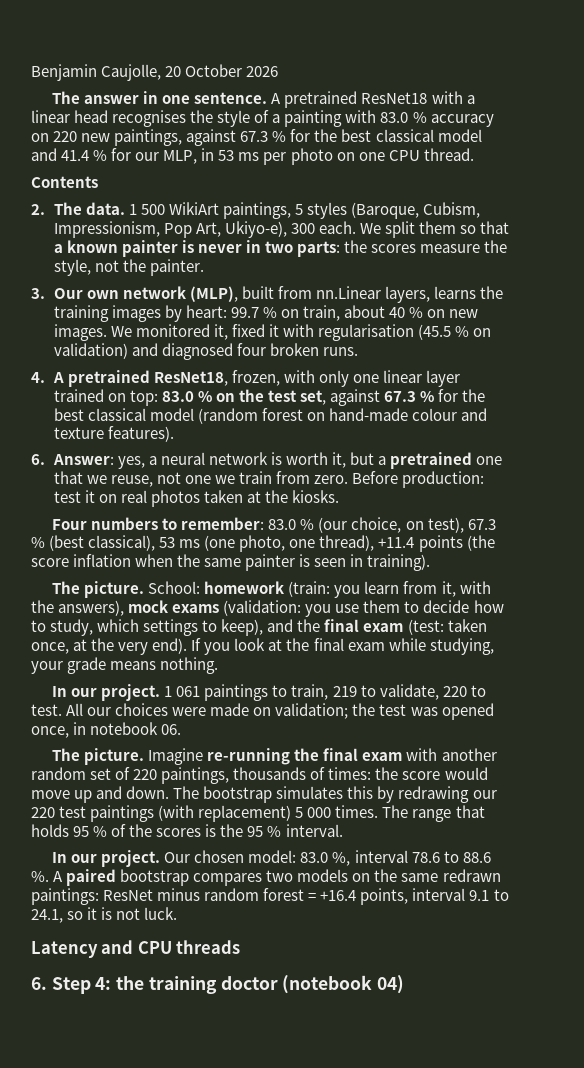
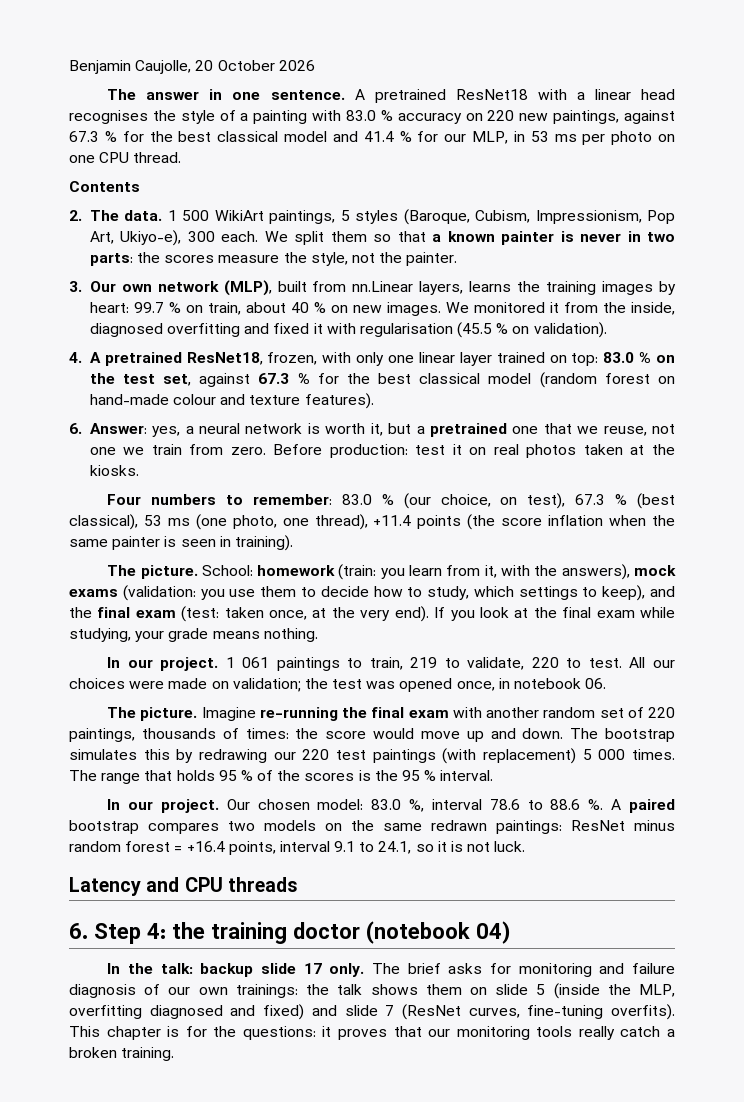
- We monitored it, fixed it with regularisation (45.5 % on validation) and diagnosed four broken runs.
+ We monitored it from the inside, diagnosed overfitting and fixed it with regularisation (45.5 % on validation).
+ In the talk: backup slide 17 only. The brief asks for monitoring and failure diagnosis of our own trainings: the talk shows them on slide 5 (inside the MLP, overfitting diagnosed and fixed) and slide 7 (ResNet curves, fine-tuning overfits). This chapter is for the questions: it proves that our monitoring tools really catch a broken training.

